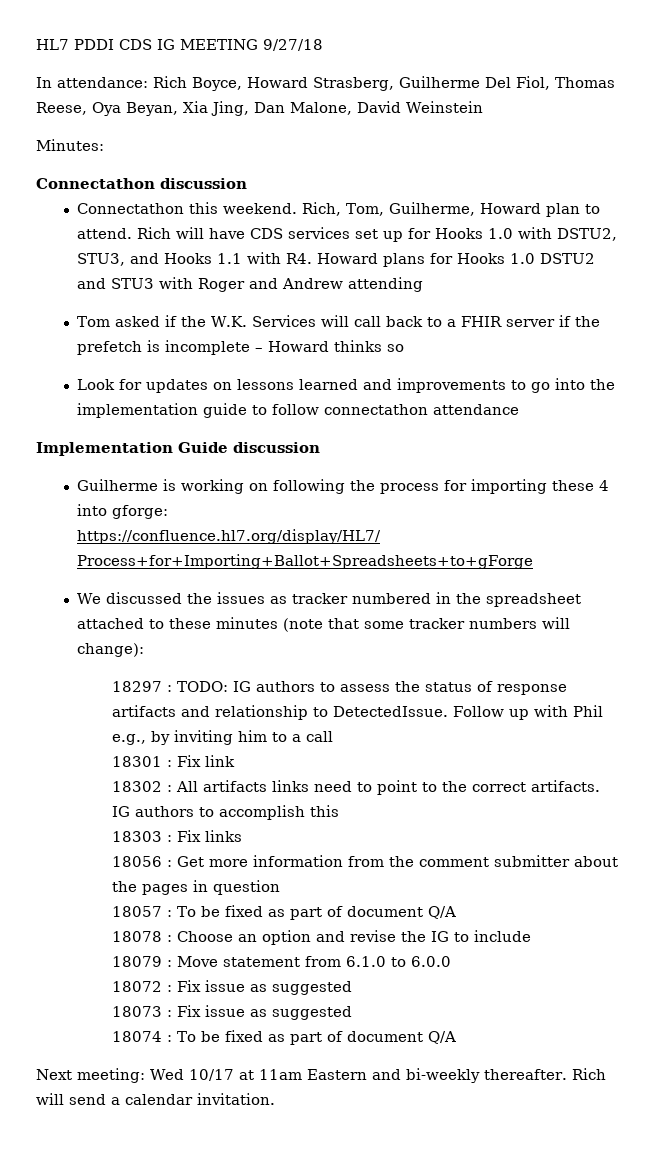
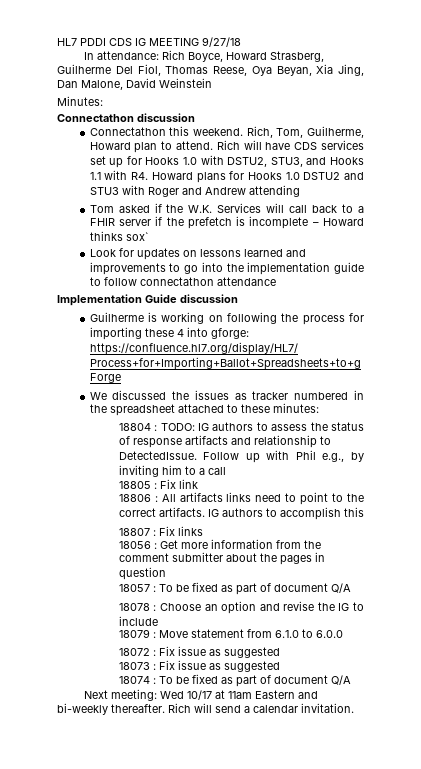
- Tom asked if the W.K. Services will call back to a FHIR server if the prefetch is incomplete – Howard thinks so
+ Tom asked if the W.K. Services will call back to a FHIR server if the prefetch is incomplete – Howard thinks sox`
- We discussed the issues as tracker numbered in the spreadsheet attached to these minutes (note that some tracker numbers will change):
- 18297 : TODO: IG authors to assess the status of response artifacts and relationship to DetectedIssue.
+ We discussed the issues as tracker numbered in the spreadsheet attached to these minutes:
+ 18804 : TODO: IG authors to assess the status of response artifacts and relationship to DetectedIssue.
- 18301 : Fix link
+ 18805 : Fix link
- 18302 : All artifacts links need to point to the correct artifacts.
+ 18806 : All artifacts links need to point to the correct artifacts.
- 18303 : Fix links
+ 18807 : Fix links

